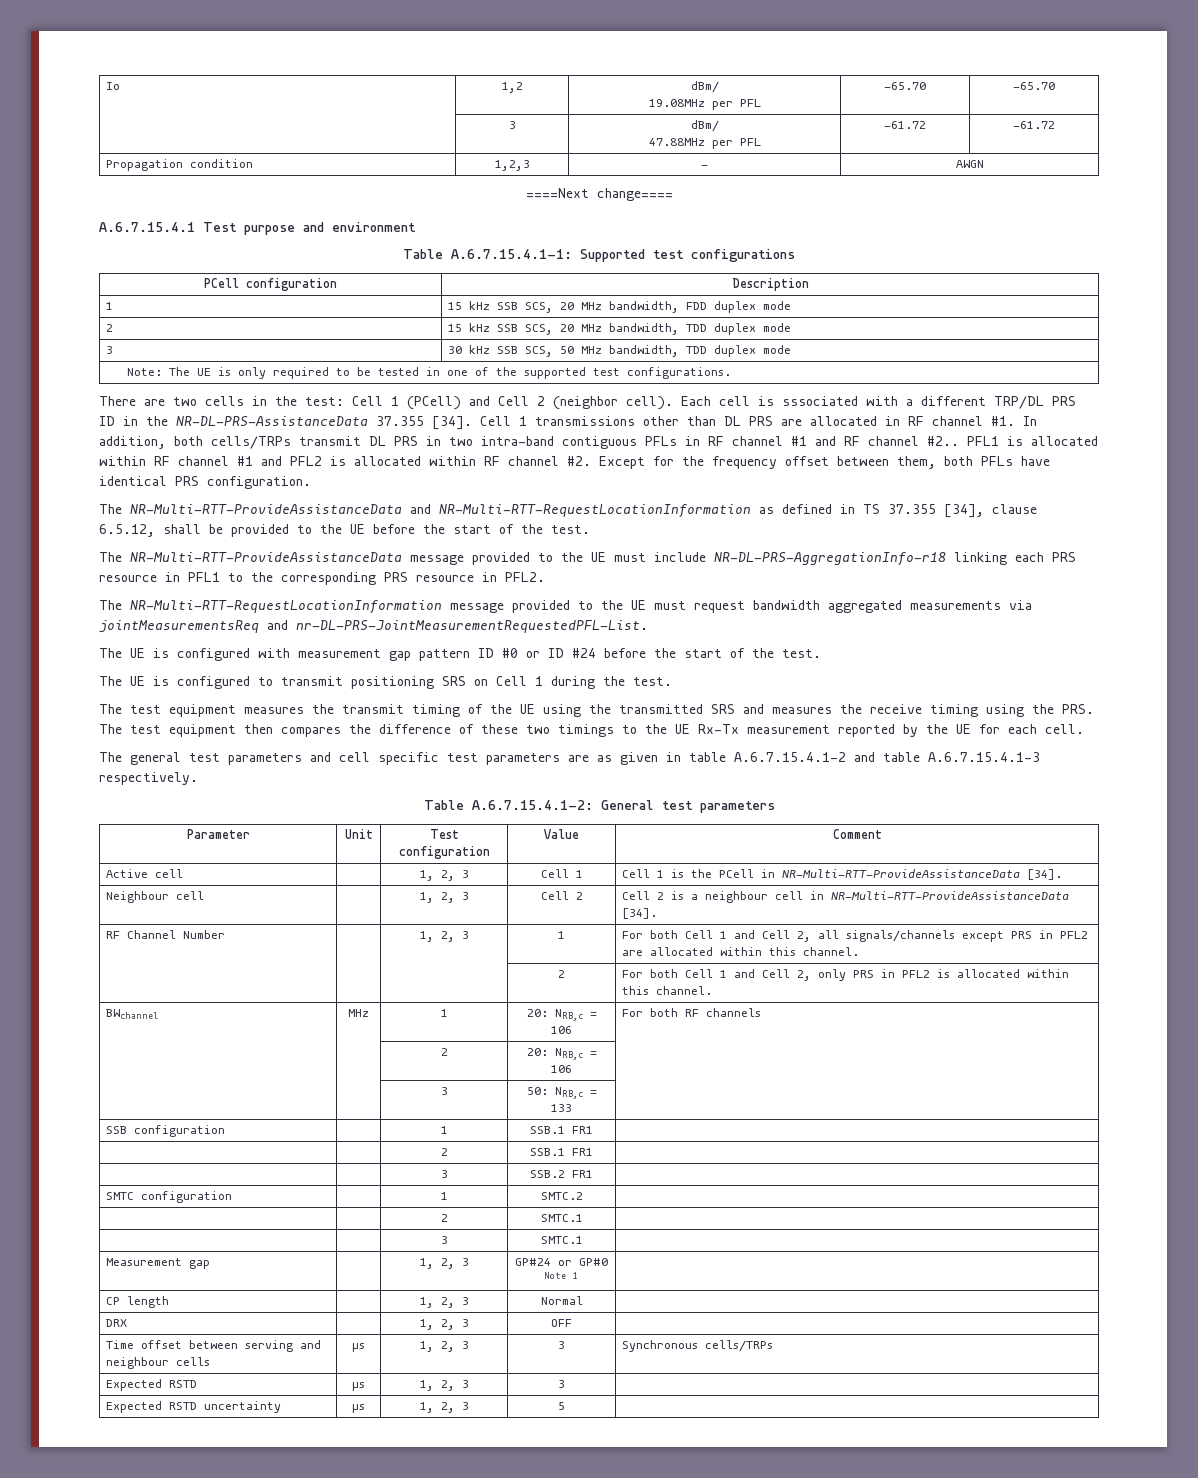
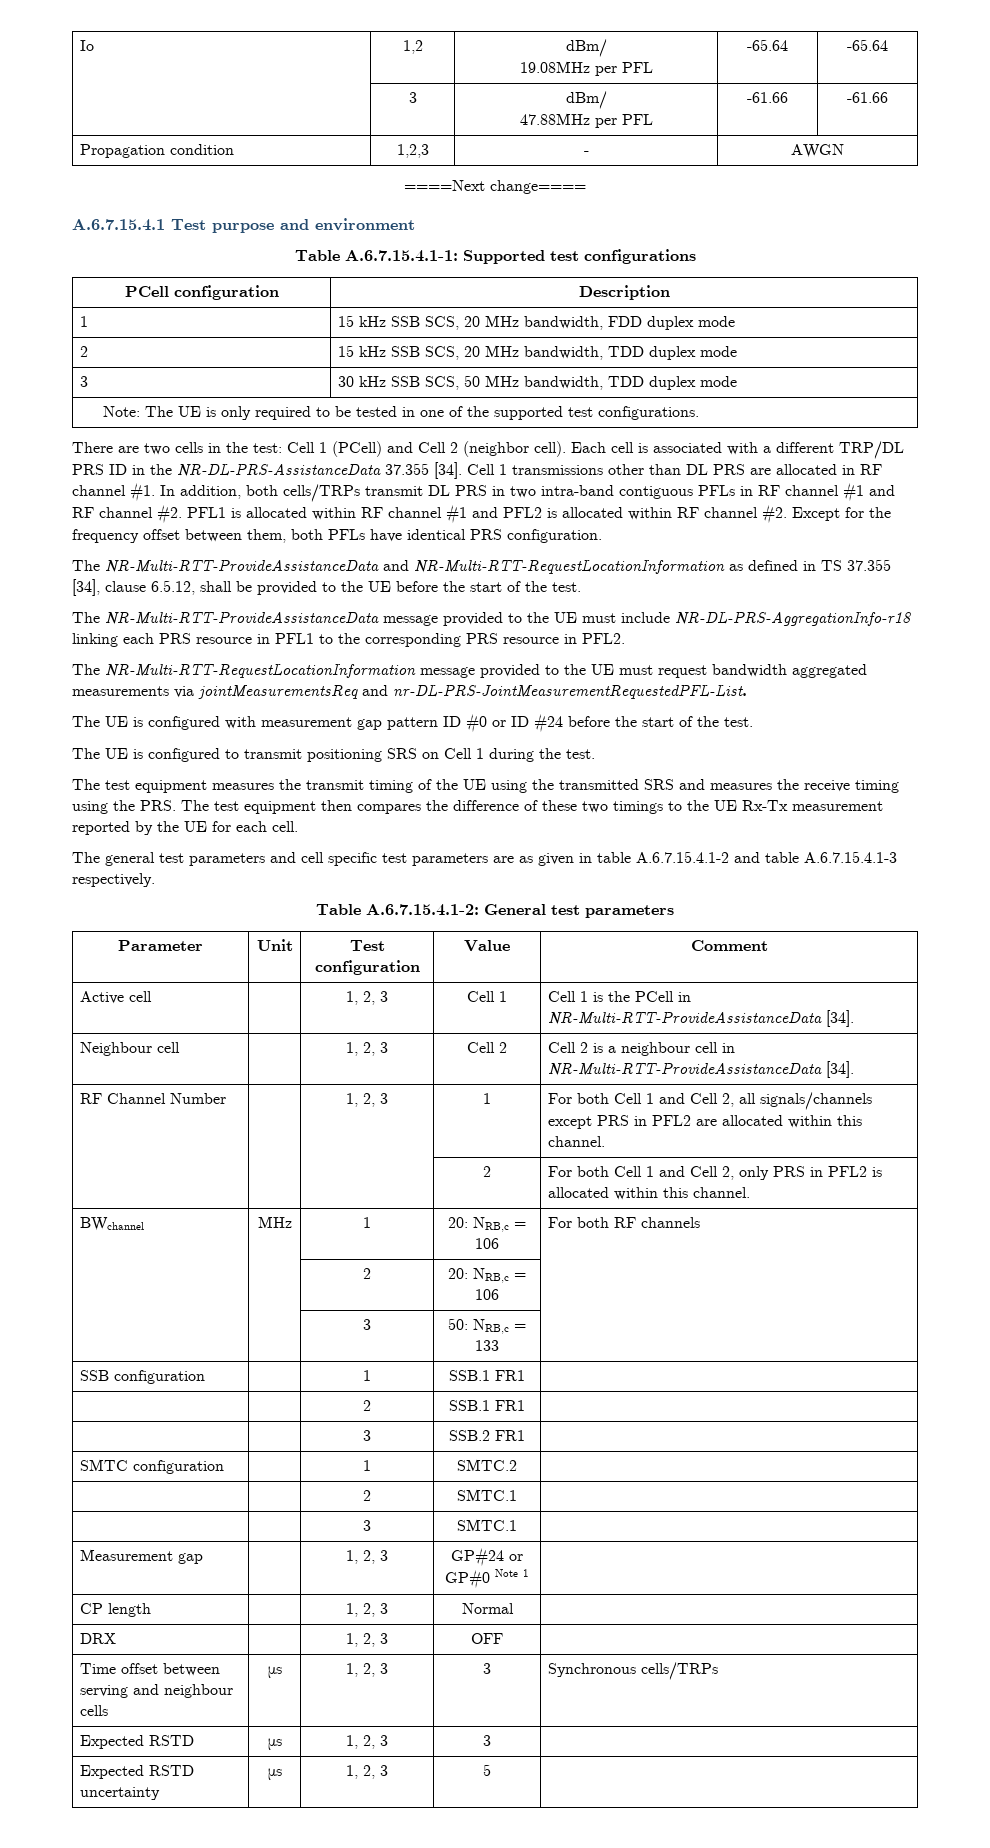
  Io | 1,2 | dBm/
- 19.08MHz per PFL | -65.70 | -65.70
+ 19.08MHz per PFL | -65.64 | -65.64
  | 3 | dBm/
- 47.88MHz per PFL | -61.72 | -61.72
+ 47.88MHz per PFL | -61.66 | -61.66
- Each cell is sssociated with a different TRP/DL PRS ID in the NR-DL-PRS-AssistanceData 37.355 [34].
+ Each cell is associated with a different TRP/DL PRS ID in the NR-DL-PRS-AssistanceData 37.355 [34].
- In addition, both cells/TRPs transmit DL PRS in two intra-band contiguous PFLs in RF channel #1 and RF channel #2..
+ In addition, both cells/TRPs transmit DL PRS in two intra-band contiguous PFLs in RF channel #1 and RF channel #2.

